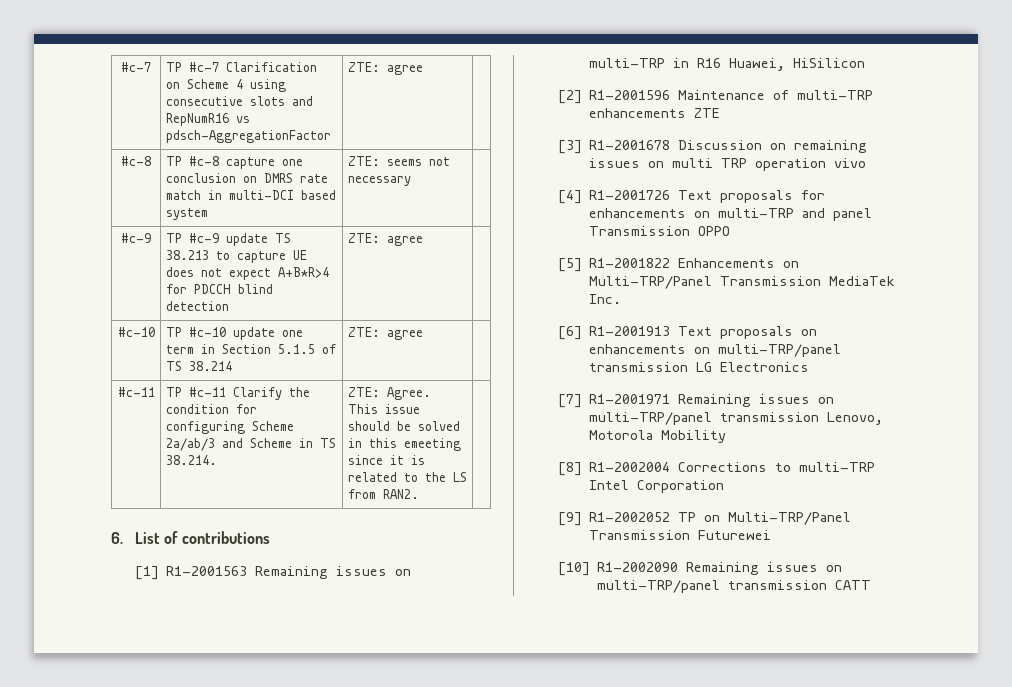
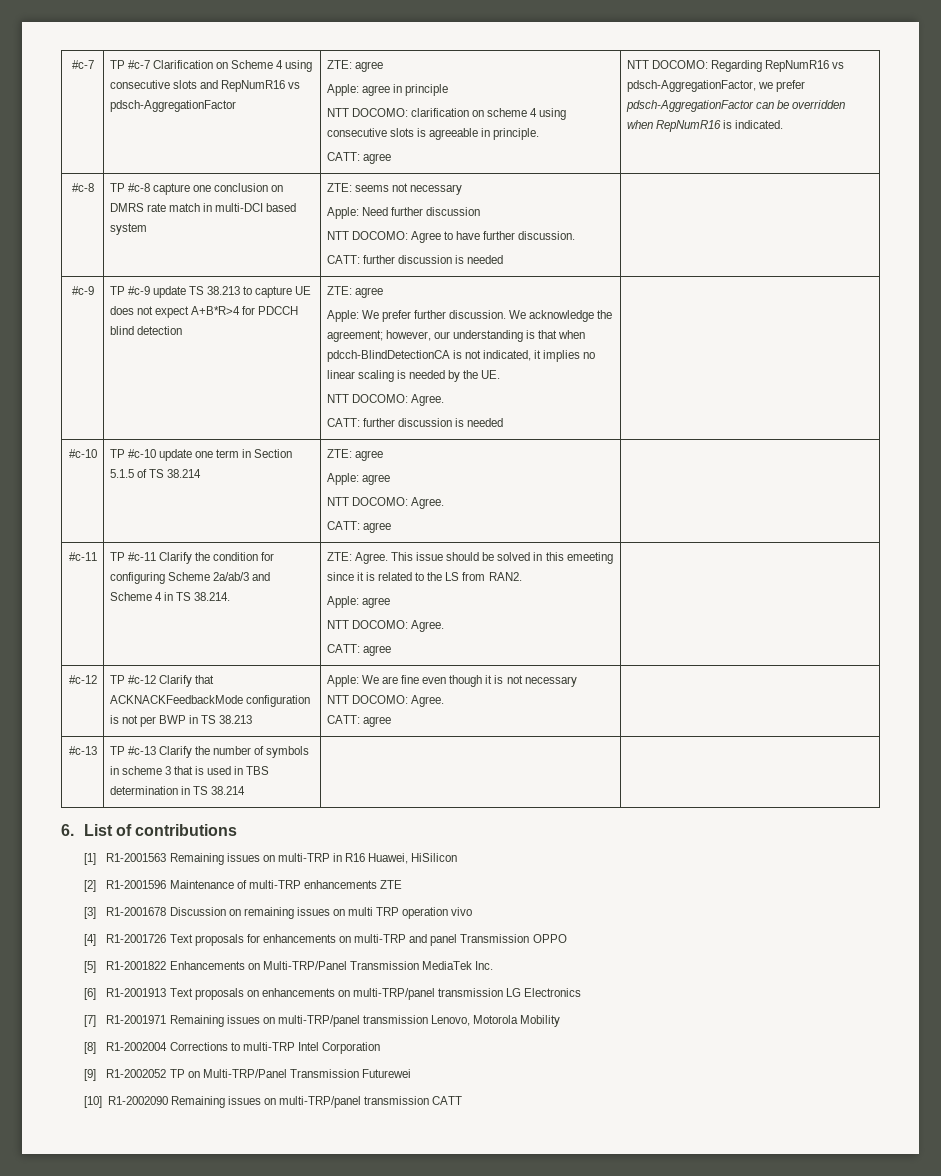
+ Apple: agree in principle
+ NTT DOCOMO: clarification on scheme 4 using consecutive slots is agreeable in principle.
+ CATT: agree | NTT DOCOMO: Regarding RepNumR16 vs pdsch-AggregationFactor, we prefer pdsch-AggregationFactor can be overridden when RepNumR16 is indicated.
- #c-8 | TP #c-8 capture one conclusion on DMRS rate match in multi-DCI based system | ZTE: seems not necessary |
+ #c-8 | TP #c-8 capture one conclusion on DMRS rate match in multi-DCI based system | ZTE: seems not necessary
+ Apple: Need further discussion
+ NTT DOCOMO: Agree to have further discussion.
+ CATT: further discussion is needed |
+ Apple: We prefer further discussion. We acknowledge the agreement; however, our understanding is that when pdcch-BlindDetectionCA is not indicated, it implies no linear scaling is needed by the UE.
+ NTT DOCOMO: Agree.
+ CATT: further discussion is needed
- #c-10 | TP #c-10 update one term in Section 5.1.5 of TS 38.214 | ZTE: agree |
+ #c-10 | TP #c-10 update one term in Section 5.1.5 of TS 38.214 | ZTE: agree
+ Apple: agree
+ NTT DOCOMO: Agree.
+ CATT: agree |
- TP #c-11 Clarify the condition for configuring Scheme 2a/ab/3 and Scheme in TS 38.214.
+ TP #c-11 Clarify the condition for configuring Scheme 2a/ab/3 and Scheme 4 in TS 38.214.
  This issue should be solved in this emeeting since it is related to the LS from RAN2.
+ Apple: agree
+ NTT DOCOMO: Agree.
+ CATT: agree |
+ #c-12 | TP #c-12 Clarify that ACKNACKFeedbackMode configuration is not per BWP in TS 38.213 | Apple: We are fine even though it is not necessary
+ NTT DOCOMO: Agree.
+ CATT: agree |
+ #c-13 | TP #c-13 Clarify the number of symbols in scheme 3 that is used in TBS determination in TS 38.214 | |

